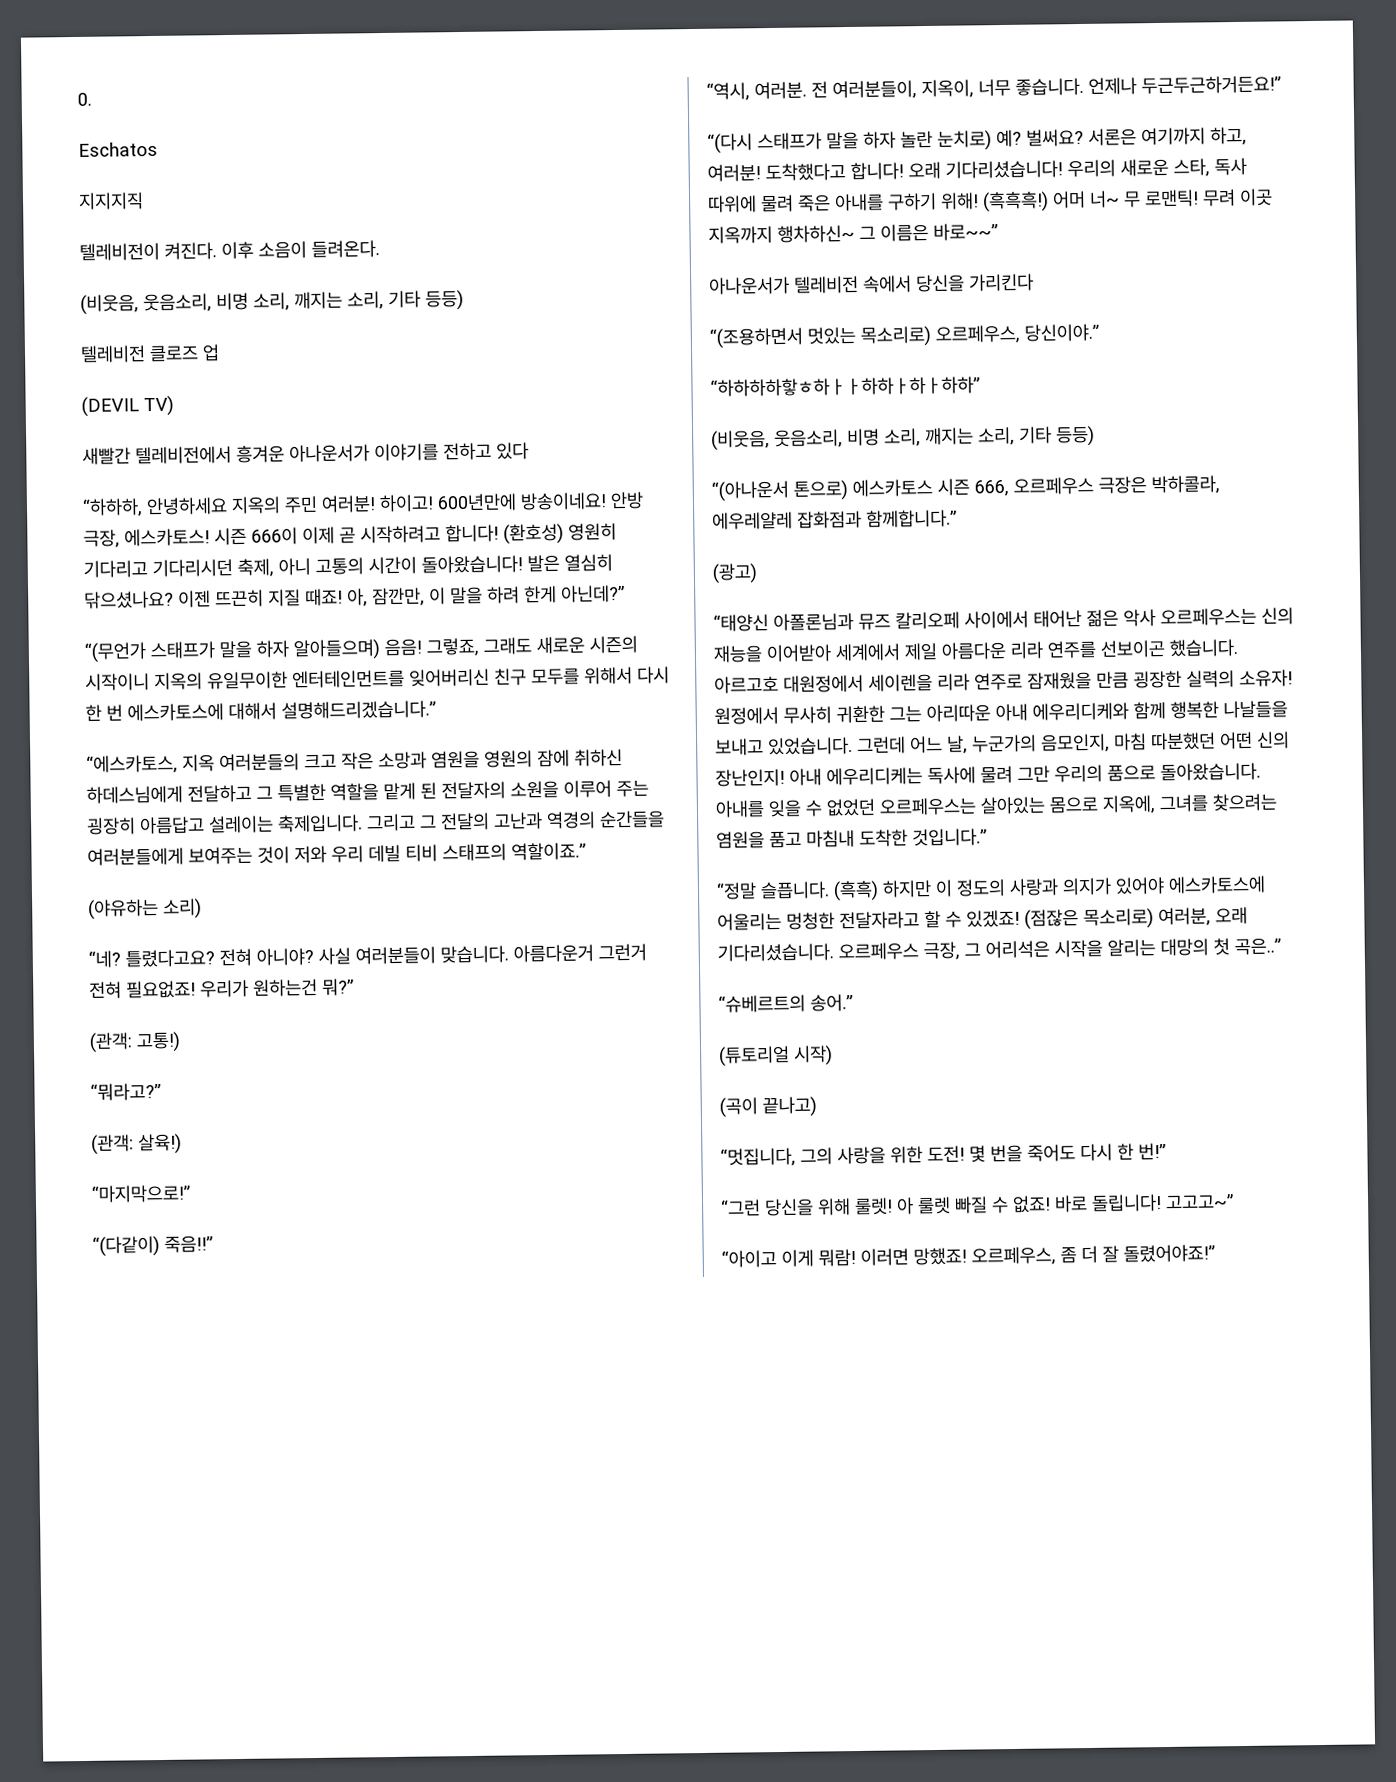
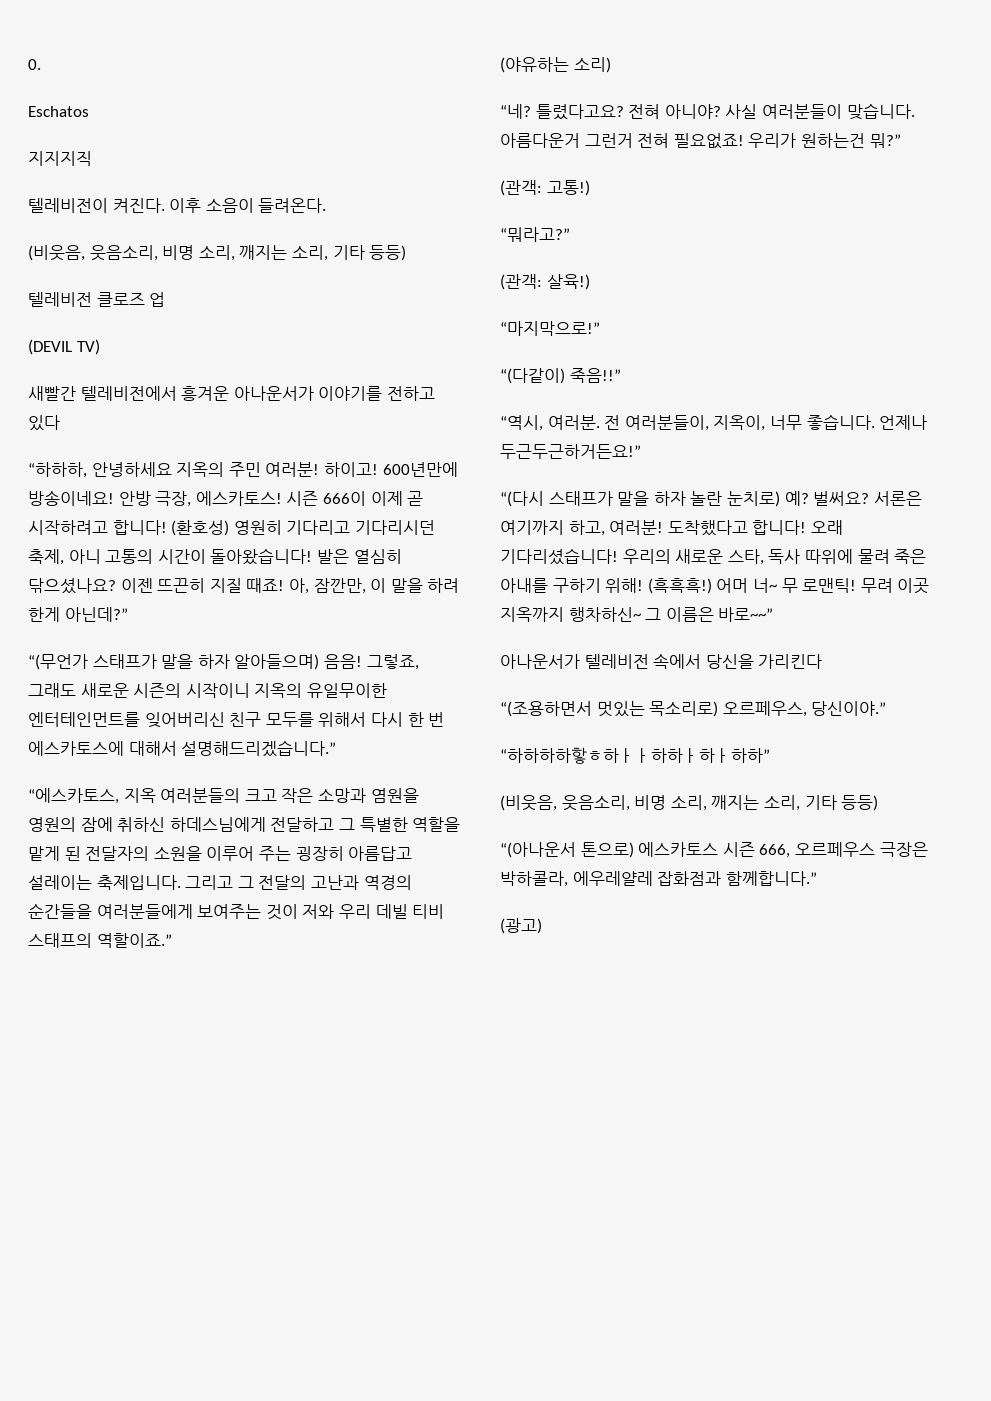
- “태양신 아폴론님과 뮤즈 칼리오페 사이에서 태어난 젊은 악사 오르페우스는 신의 재능을 이어받아 세계에서 제일 아름다운 리라 연주를 선보이곤 했습니다. 아르고호 대원정에서 세이렌을 리라 연주로 잠재웠을 만큼 굉장한 실력의 소유자! 원정에서 무사히 귀환한 그는 아리따운 아내 에우리디케와 함께 행복한 나날들을 보내고 있었습니다. 그런데 어느 날, 누군가의 음모인지, 마침 따분했던 어떤 신의 장난인지! 아내 에우리디케는 독사에 물려 그만 우리의 품으로 돌아왔습니다. 아내를 잊을 수 없었던 오르페우스는 살아있는 몸으로 지옥에, 그녀를 찾으려는 염원을 품고 마침내 도착한 것입니다.”
- “정말 슬픕니다. (흑흑) 하지만 이 정도의 사랑과 의지가 있어야 에스카토스에 어울리는 멍청한 전달자라고 할 수 있겠죠! (점잖은 목소리로) 여러분, 오래 기다리셨습니다. 오르페우스 극장, 그 어리석은 시작을 알리는 대망의 첫 곡은..”
- “슈베르트의 송어.”
- (튜토리얼 시작)
- (곡이 끝나고)
- “멋집니다, 그의 사랑을 위한 도전! 몇 번을 죽어도 다시 한 번!”
- “그런 당신을 위해 룰렛! 아 룰렛 빠질 수 없죠! 바로 돌립니다! 고고고~”
- “아이고 이게 뭐람! 이러면 망했죠! 오르페우스, 좀 더 잘 돌렸어야죠!”

